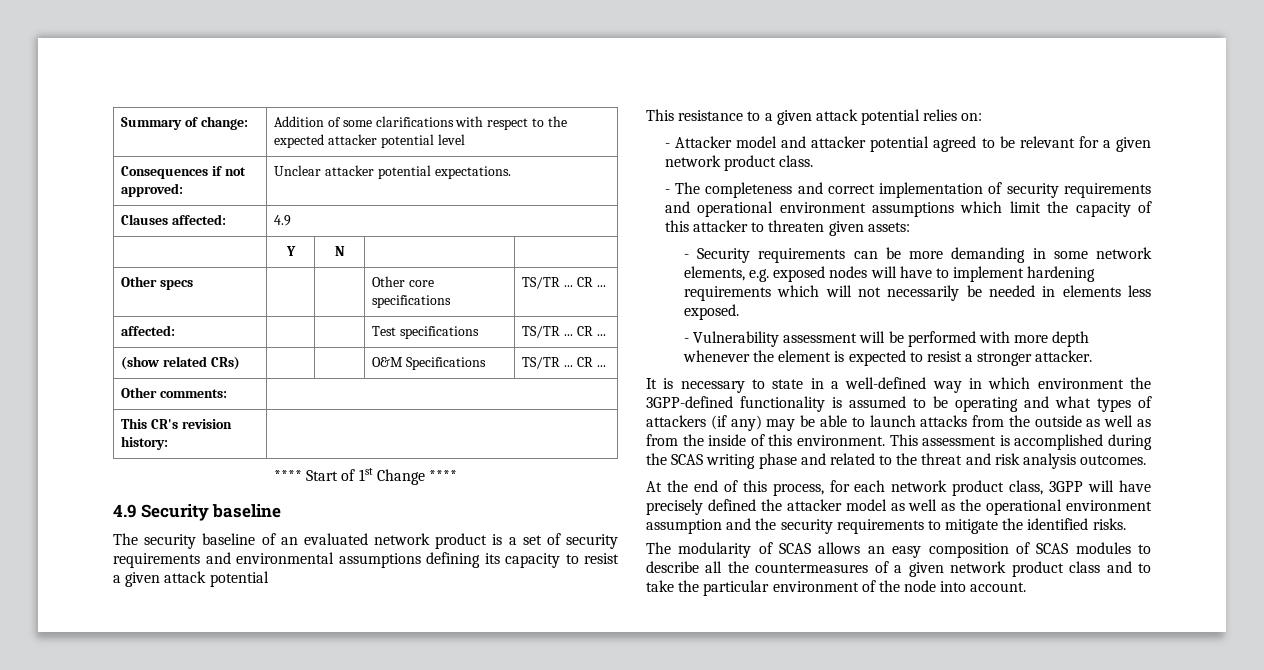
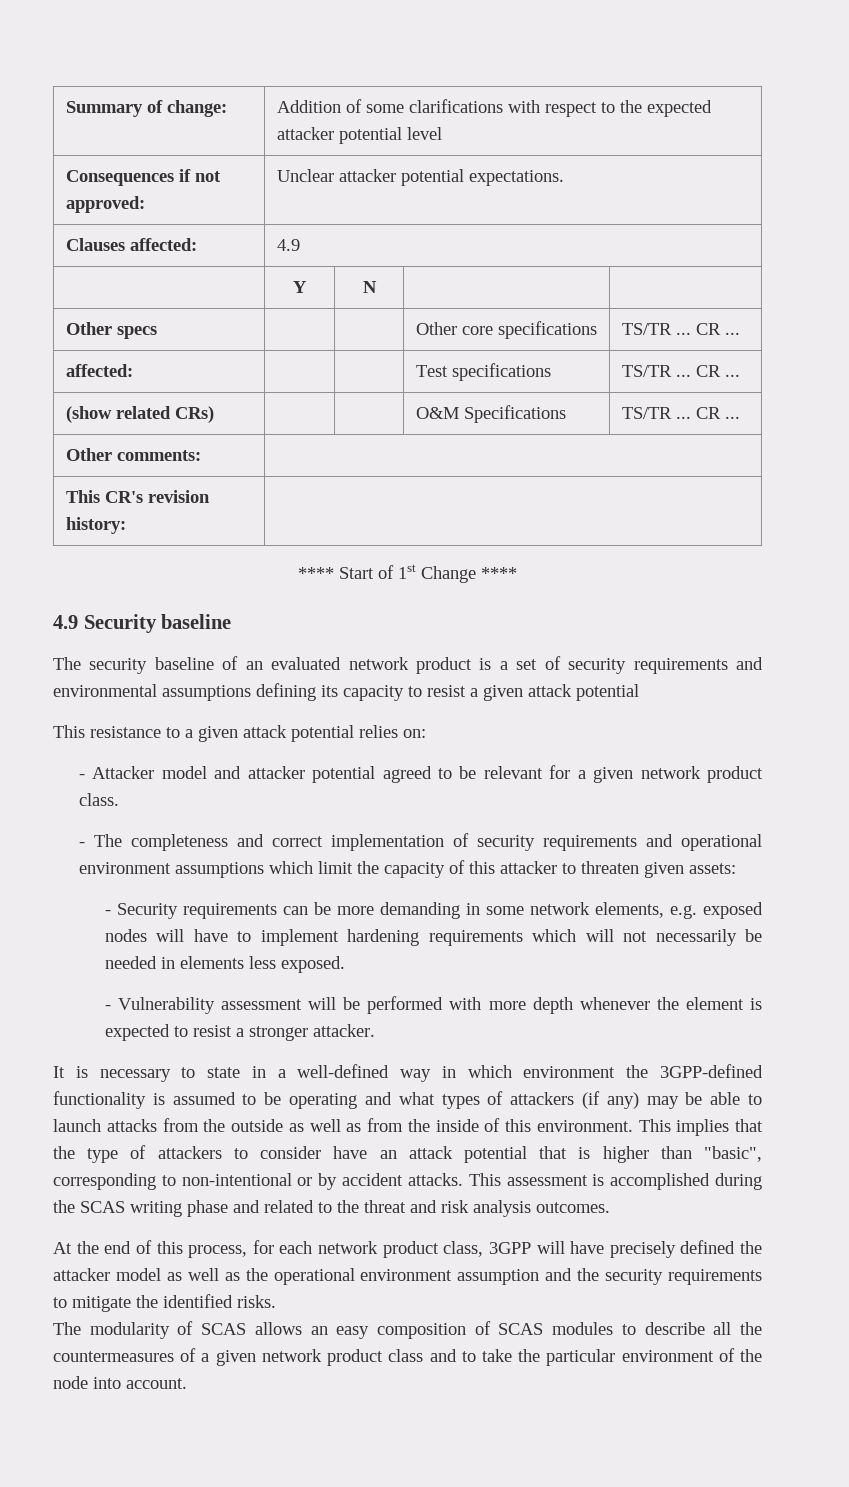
- This assessment is accomplished during the SCAS writing phase and related to the threat and risk analysis outcomes.
+ This implies that the type of attackers to consider have an attack potential that is higher than "basic", corresponding to non-intentional or by accident attacks. This assessment is accomplished during the SCAS writing phase and related to the threat and risk analysis outcomes.

